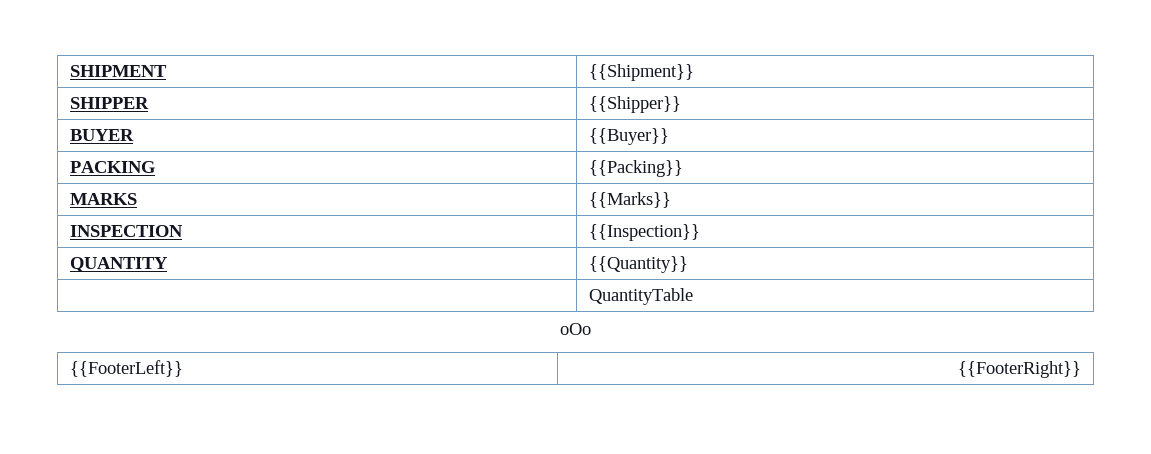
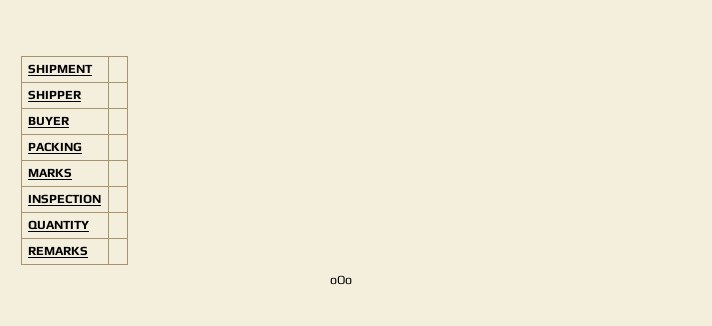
- SHIPMENT | {{Shipment}}
+ SHIPMENT |
- SHIPPER | {{Shipper}}
+ SHIPPER |
- BUYER | {{Buyer}}
+ BUYER |
- PACKING | {{Packing}}
+ PACKING |
- MARKS | {{Marks}}
+ MARKS |
- INSPECTION | {{Inspection}}
+ INSPECTION |
- QUANTITY | {{Quantity}}
- | QuantityTable
+ QUANTITY |
+ REMARKS |
- {{FooterLeft}} | {{FooterRight}}

